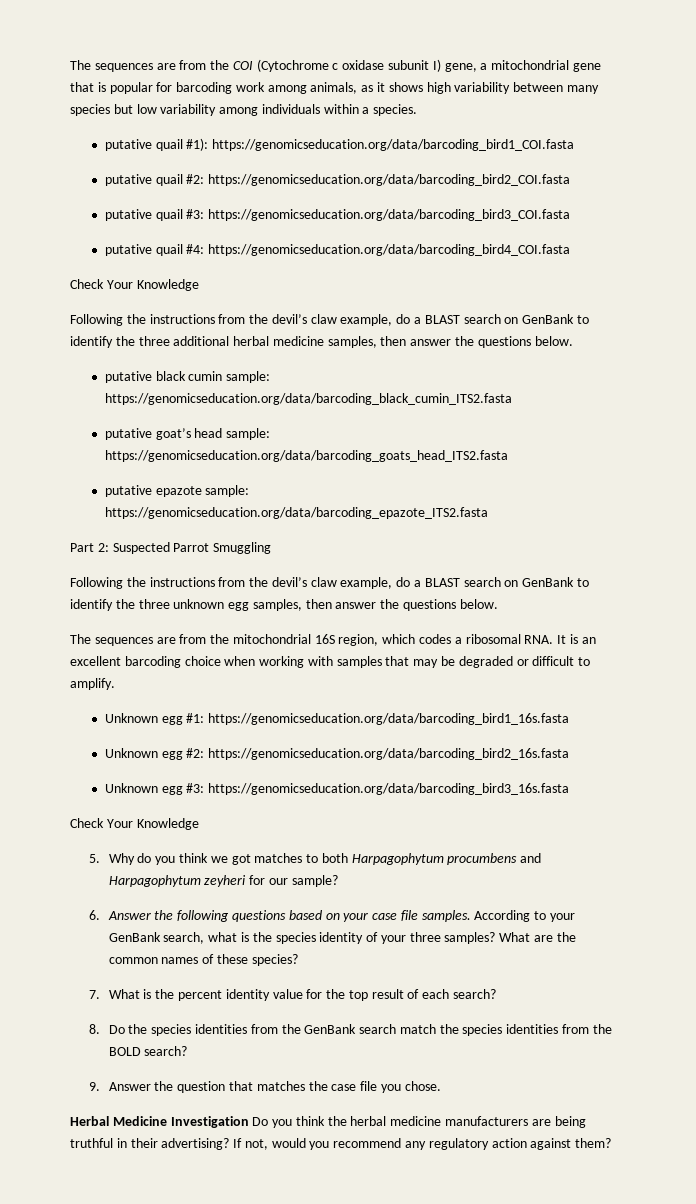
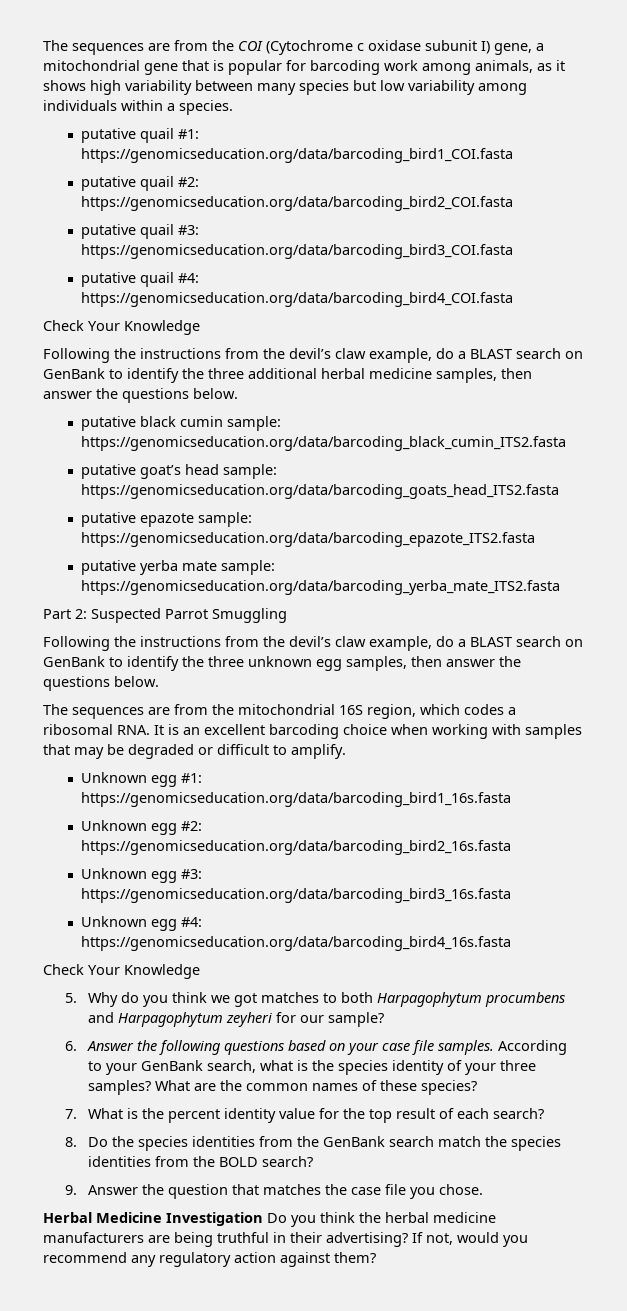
- putative quail #1): https://genomicseducation.org/data/barcoding_bird1_COI.fasta
+ putative quail #1: https://genomicseducation.org/data/barcoding_bird1_COI.fasta
+ putative yerba mate sample: https://genomicseducation.org/data/barcoding_yerba_mate_ITS2.fasta
+ Unknown egg #4: https://genomicseducation.org/data/barcoding_bird4_16s.fasta

